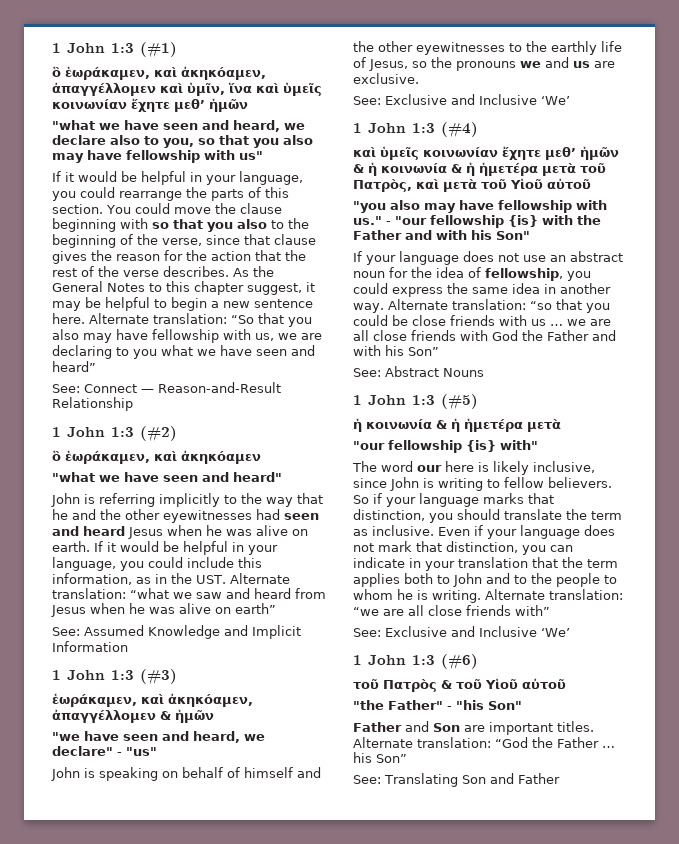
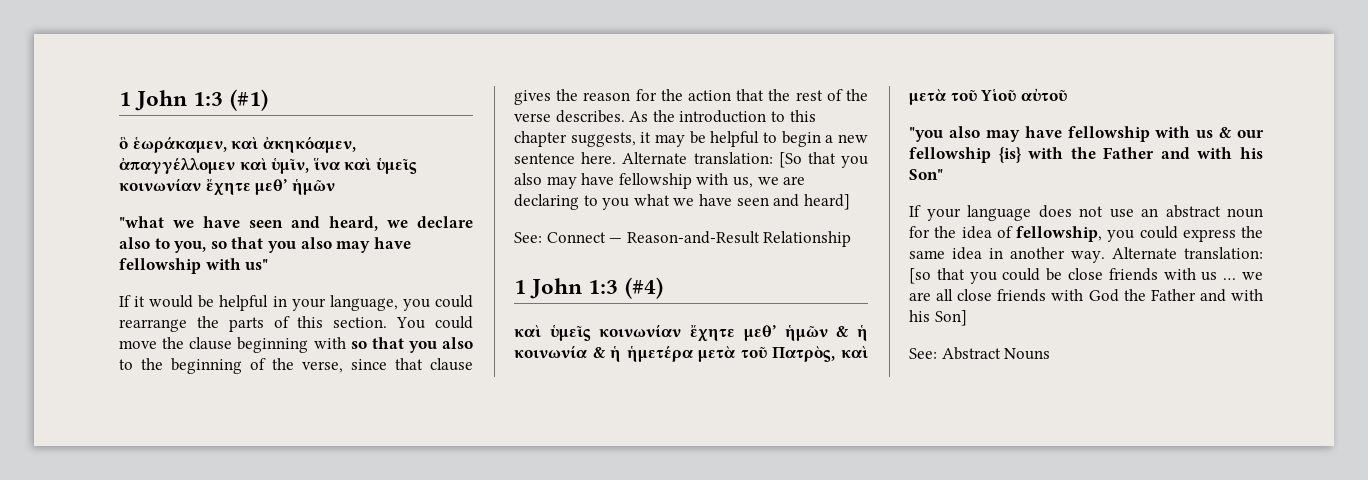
- As the General Notes to this chapter suggest, it may be helpful to begin a new sentence here.
+ As the introduction to this chapter suggests, it may be helpful to begin a new sentence here.
- Alternate translation: “So that you also may have fellowship with us, we are declaring to you what we have seen and heard”
+ Alternate translation: [So that you also may have fellowship with us, we are declaring to you what we have seen and heard]
- 1 John 1:3 (#2)
- ὃ ἑωράκαμεν, καὶ ἀκηκόαμεν
- "what we have seen and heard"
- John is referring implicitly to the way that he and the other eyewitnesses had seen and heard Jesus when he was alive on earth. If it would be helpful in your language, you could include this information, as in the UST. Alternate translation: “what we saw and heard from Jesus when he was alive on earth”
- See: Assumed Knowledge and Implicit Information
- 1 John 1:3 (#3)
- ἑωράκαμεν, καὶ ἀκηκόαμεν, ἀπαγγέλλομεν & ἡμῶν
- "we have seen and heard, we declare" - "us"
- John is speaking on behalf of himself and the other eyewitnesses to the earthly life of Jesus, so the pronouns we and us are exclusive.
- See: Exclusive and Inclusive ‘We’
- "you also may have fellowship with us." - "our fellowship {is} with the Father and with his Son"
+ "you also may have fellowship with us & our fellowship {is} with the Father and with his Son"
- Alternate translation: “so that you could be close friends with us … we are all close friends with God the Father and with his Son”
+ Alternate translation: [so that you could be close friends with us … we are all close friends with God the Father and with his Son]
- 1 John 1:3 (#5)
- ἡ κοινωνία & ἡ ἡμετέρα μετὰ
- "our fellowship {is} with"
- The word our here is likely inclusive, since John is writing to fellow believers. So if your language marks that distinction, you should translate the term as inclusive. Even if your language does not mark that distinction, you can indicate in your translation that the term applies both to John and to the people to whom he is writing. Alternate translation: “we are all close friends with”
- See: Exclusive and Inclusive ‘We’
- 1 John 1:3 (#6)
- τοῦ Πατρὸς & τοῦ Υἱοῦ αὐτοῦ
- "the Father" - "his Son"
- Father and Son are important titles. Alternate translation: “God the Father … his Son”
- See: Translating Son and Father

